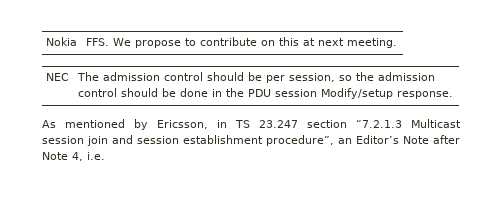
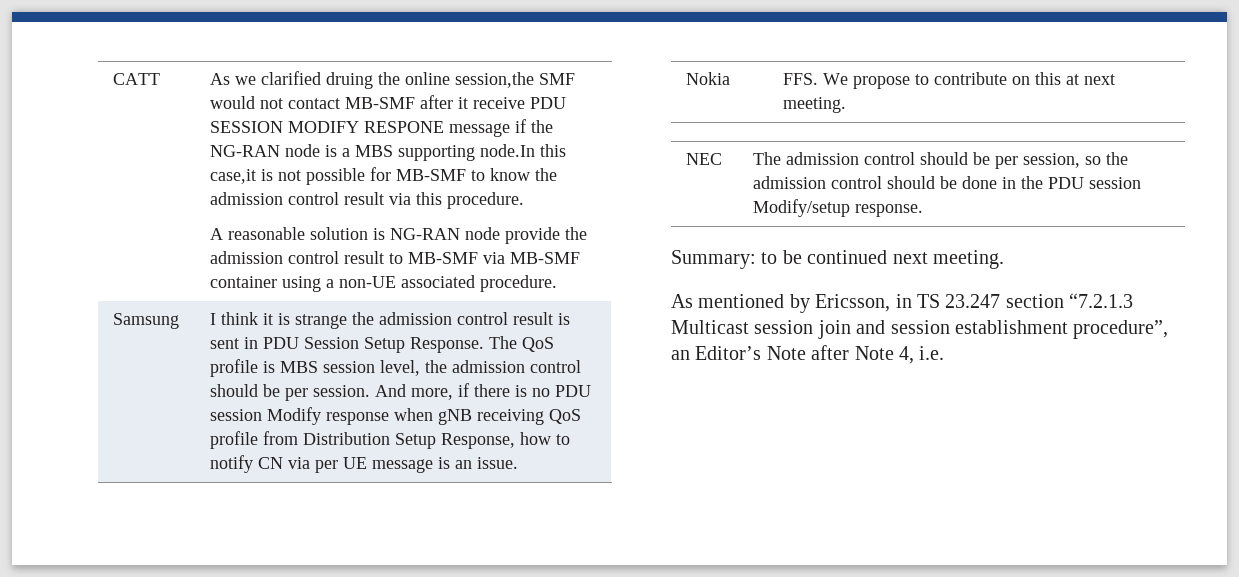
+ CATT | As we clarified druing the online session,the SMF would not contact MB-SMF after it receive PDU SESSION MODIFY RESPONE message if the NG-RAN node is a MBS supporting node.In this case,it is not possible for MB-SMF to know the admission control result via this procedure.
+ A reasonable solution is NG-RAN node provide the admission control result to MB-SMF via MB-SMF container using a non-UE associated procedure.
+ Samsung | I think it is strange the admission control result is sent in PDU Session Setup Response. The QoS profile is MBS session level, the admission control should be per session. And more, if there is no PDU session Modify response when gNB receiving QoS profile from Distribution Setup Response, how to notify CN via per UE message is an issue.
+ Summary: to be continued next meeting.

